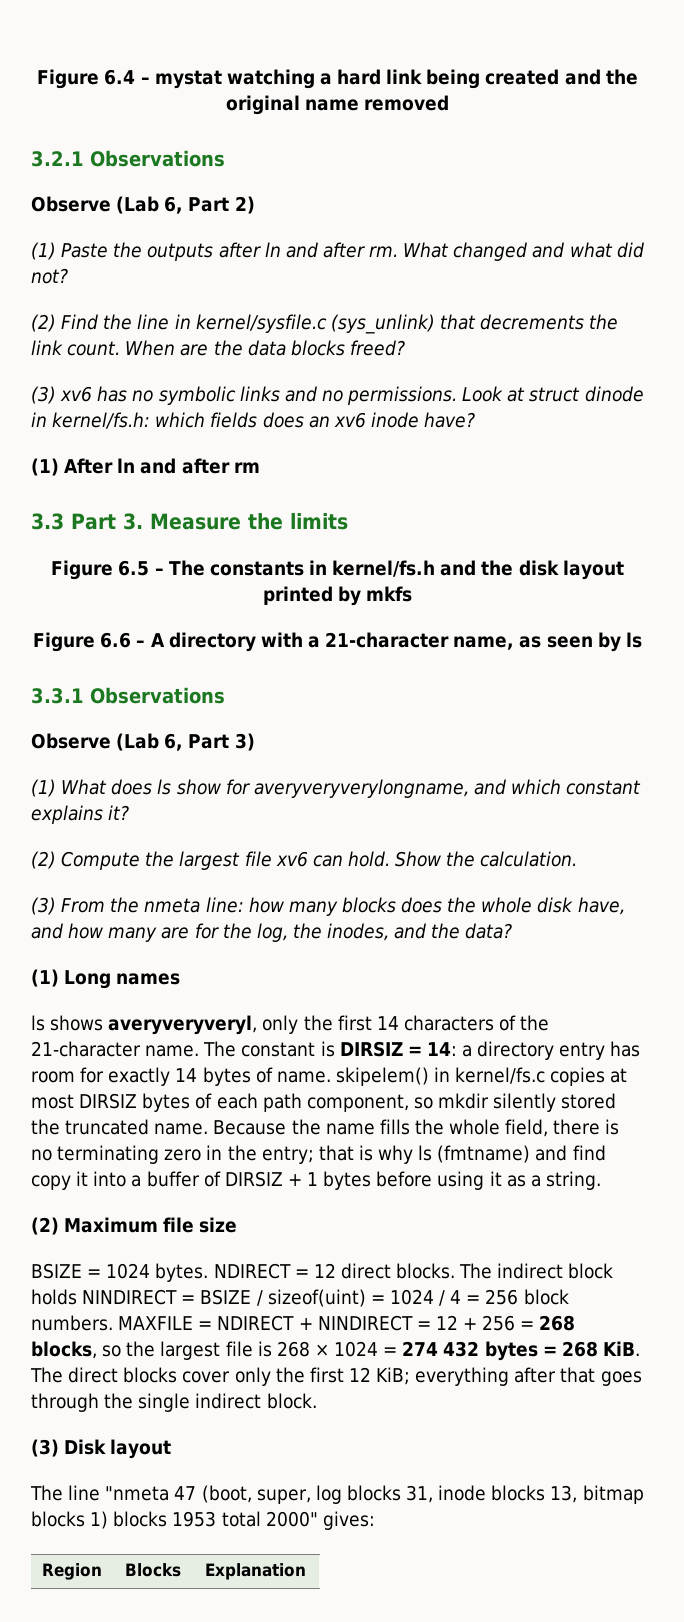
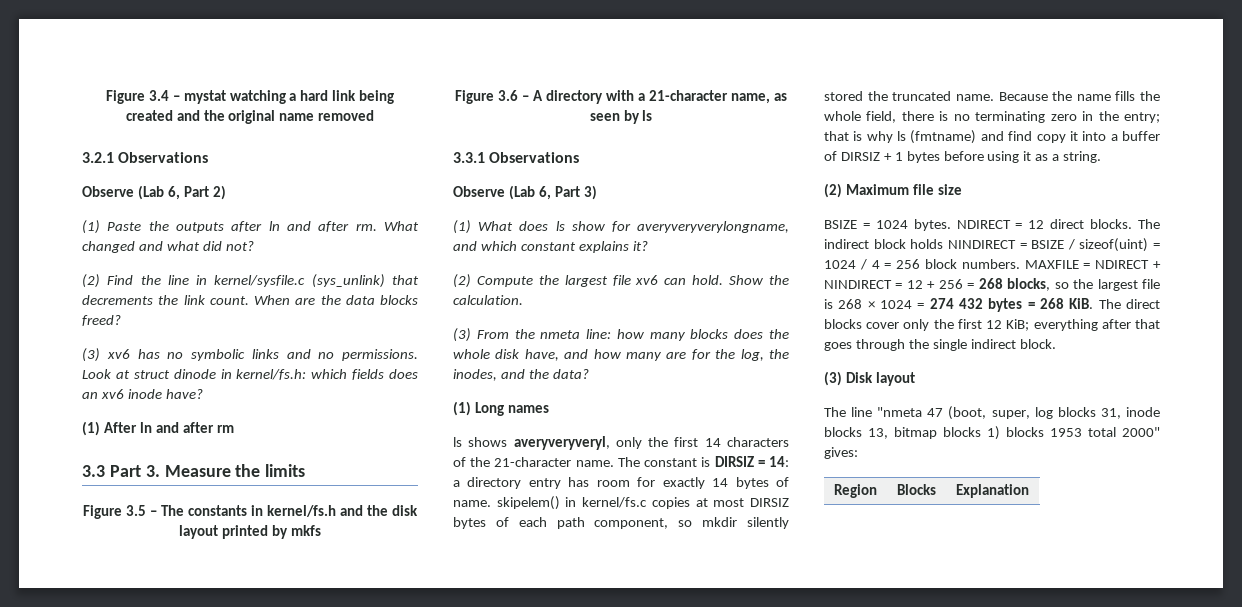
- Figure 6.4 – mystat watching a hard link being created and the original name removed
+ Figure 3.4 – mystat watching a hard link being created and the original name removed
- Figure 6.5 – The constants in kernel/fs.h and the disk layout printed by mkfs
+ Figure 3.5 – The constants in kernel/fs.h and the disk layout printed by mkfs
- Figure 6.6 – A directory with a 21-character name, as seen by ls
+ Figure 3.6 – A directory with a 21-character name, as seen by ls

